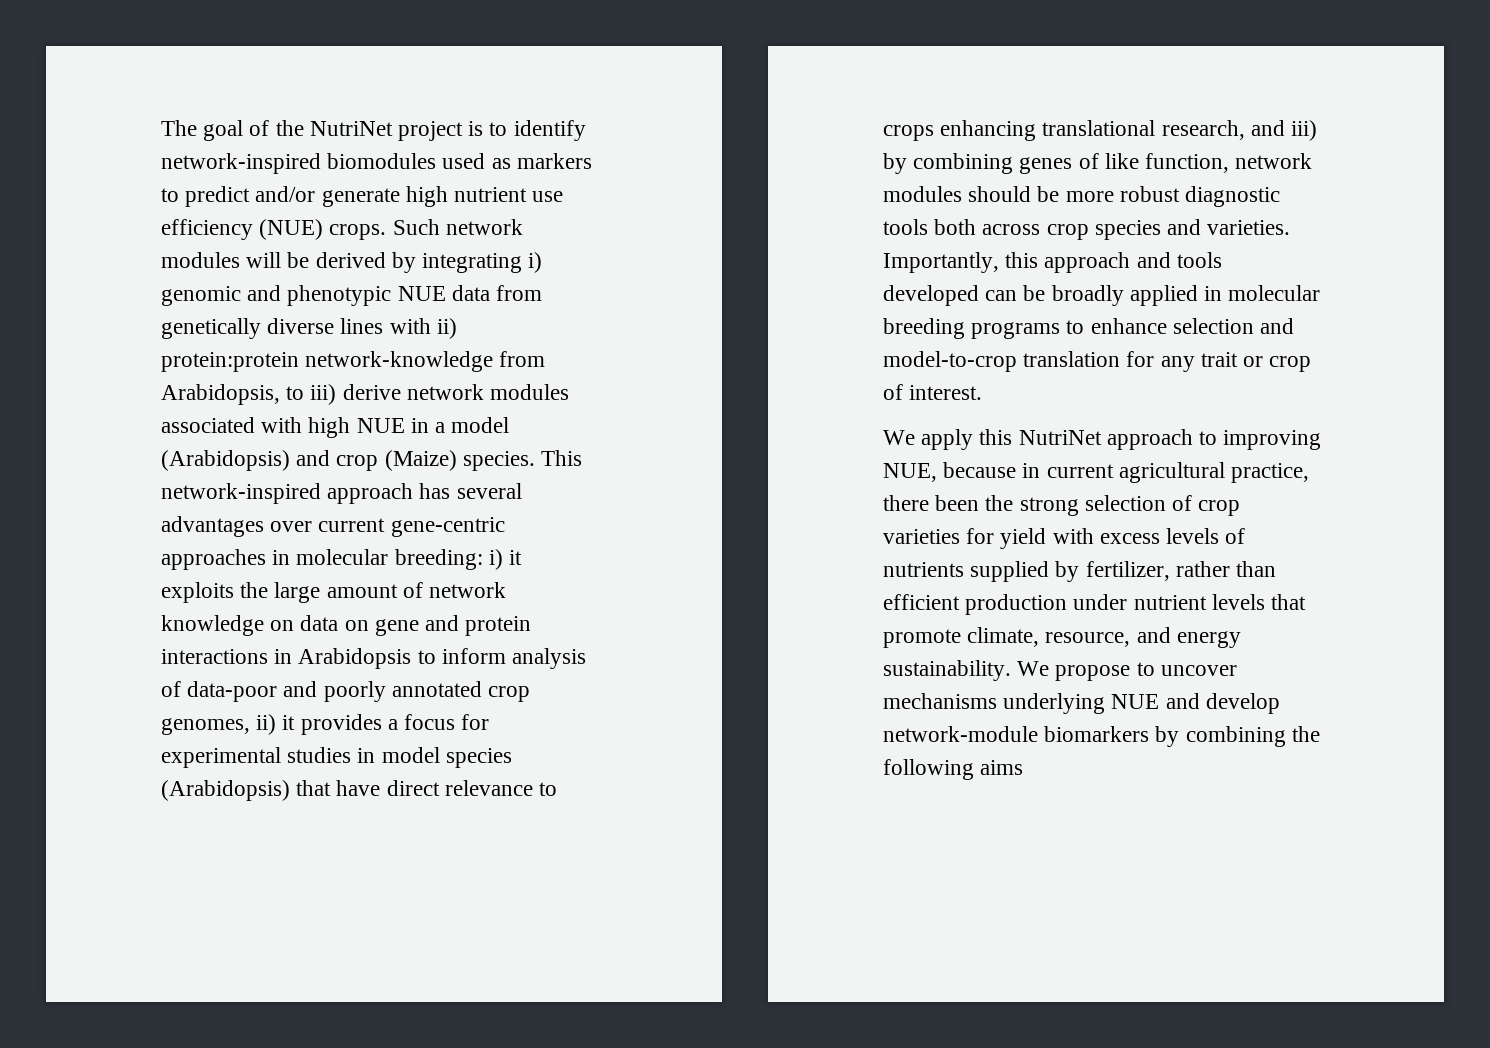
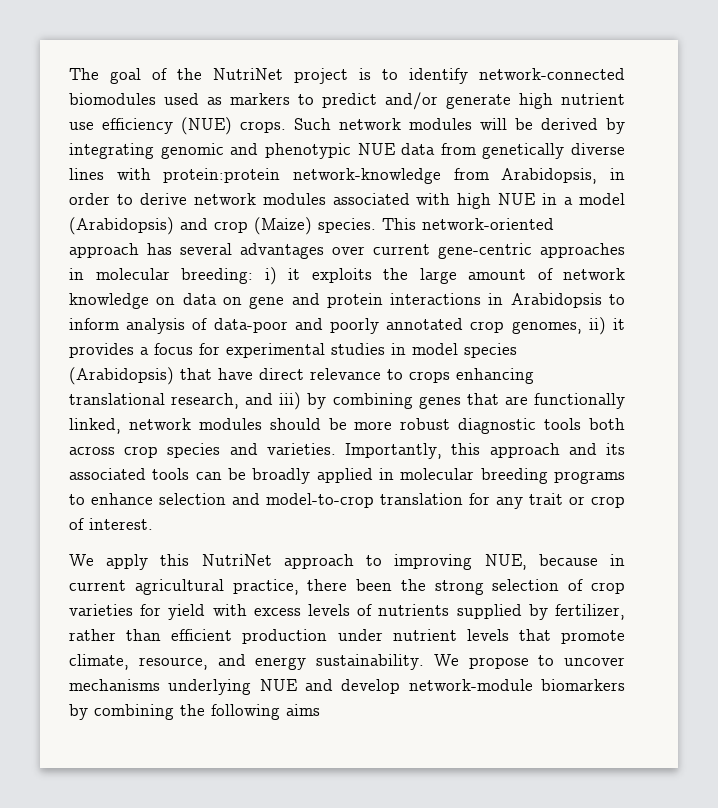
- The goal of the NutriNet project is to identify network-inspired biomodules used as markers to predict and/or generate high nutrient use efficiency (NUE) crops.
+ The goal of the NutriNet project is to identify network-connected biomodules used as markers to predict and/or generate high nutrient use efficiency (NUE) crops.
- Such network modules will be derived by integrating i) genomic and phenotypic NUE data from genetically diverse lines with ii) protein:protein network-knowledge from Arabidopsis, to iii) derive network modules associated with high NUE in a model (Arabidopsis) and crop (Maize) species.
+ Such network modules will be derived by integrating genomic and phenotypic NUE data from genetically diverse lines with protein:protein network-knowledge from Arabidopsis, in order to derive network modules associated with high NUE in a model (Arabidopsis) and crop (Maize) species.
- This network-inspired approach has several advantages over current gene-centric approaches in molecular breeding:
+ This network-oriented approach has several advantages over current gene-centric approaches in molecular breeding:
- i) it exploits the large amount of network knowledge on data on gene and protein interactions in Arabidopsis to inform analysis of data-poor and poorly annotated crop genomes, ii) it provides a focus for experimental studies in model species (Arabidopsis) that have direct relevance to crops enhancing translational research, and iii) by combining genes of like function, network modules should be more robust diagnostic tools both across crop species and varieties.
+ i) it exploits the large amount of network knowledge on data on gene and protein interactions in Arabidopsis to inform analysis of data-poor and poorly annotated crop genomes, ii) it provides a focus for experimental studies in model species (Arabidopsis) that have direct relevance to crops enhancing translational research, and iii) by combining genes that are functionally linked, network modules should be more robust diagnostic tools both across crop species and varieties.
- Importantly, this approach and tools developed can be broadly applied in molecular breeding programs to enhance selection and model-to-crop translation for any trait or crop of interest.
+ Importantly, this approach and its associated tools can be broadly applied in molecular breeding programs to enhance selection and model-to-crop translation for any trait or crop of interest.

